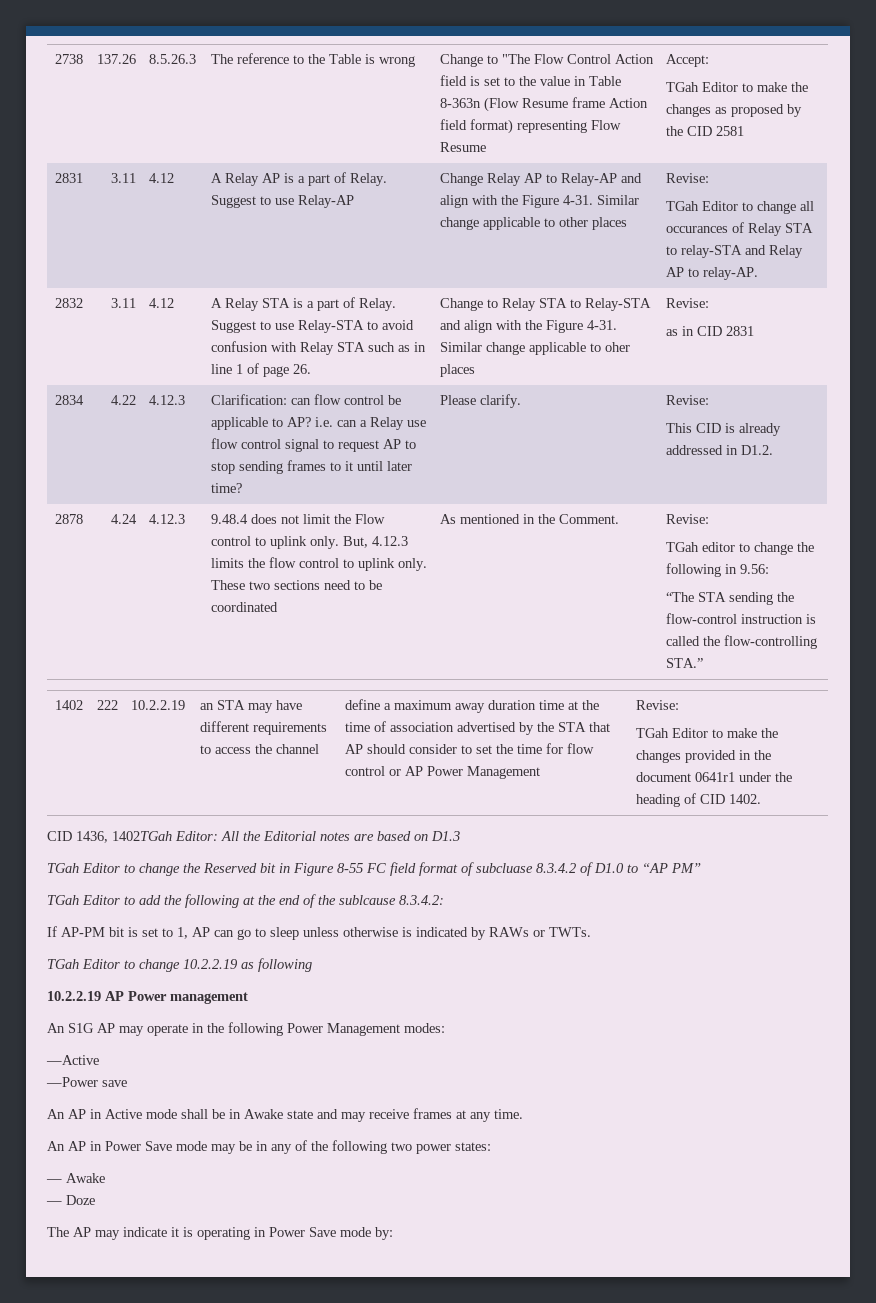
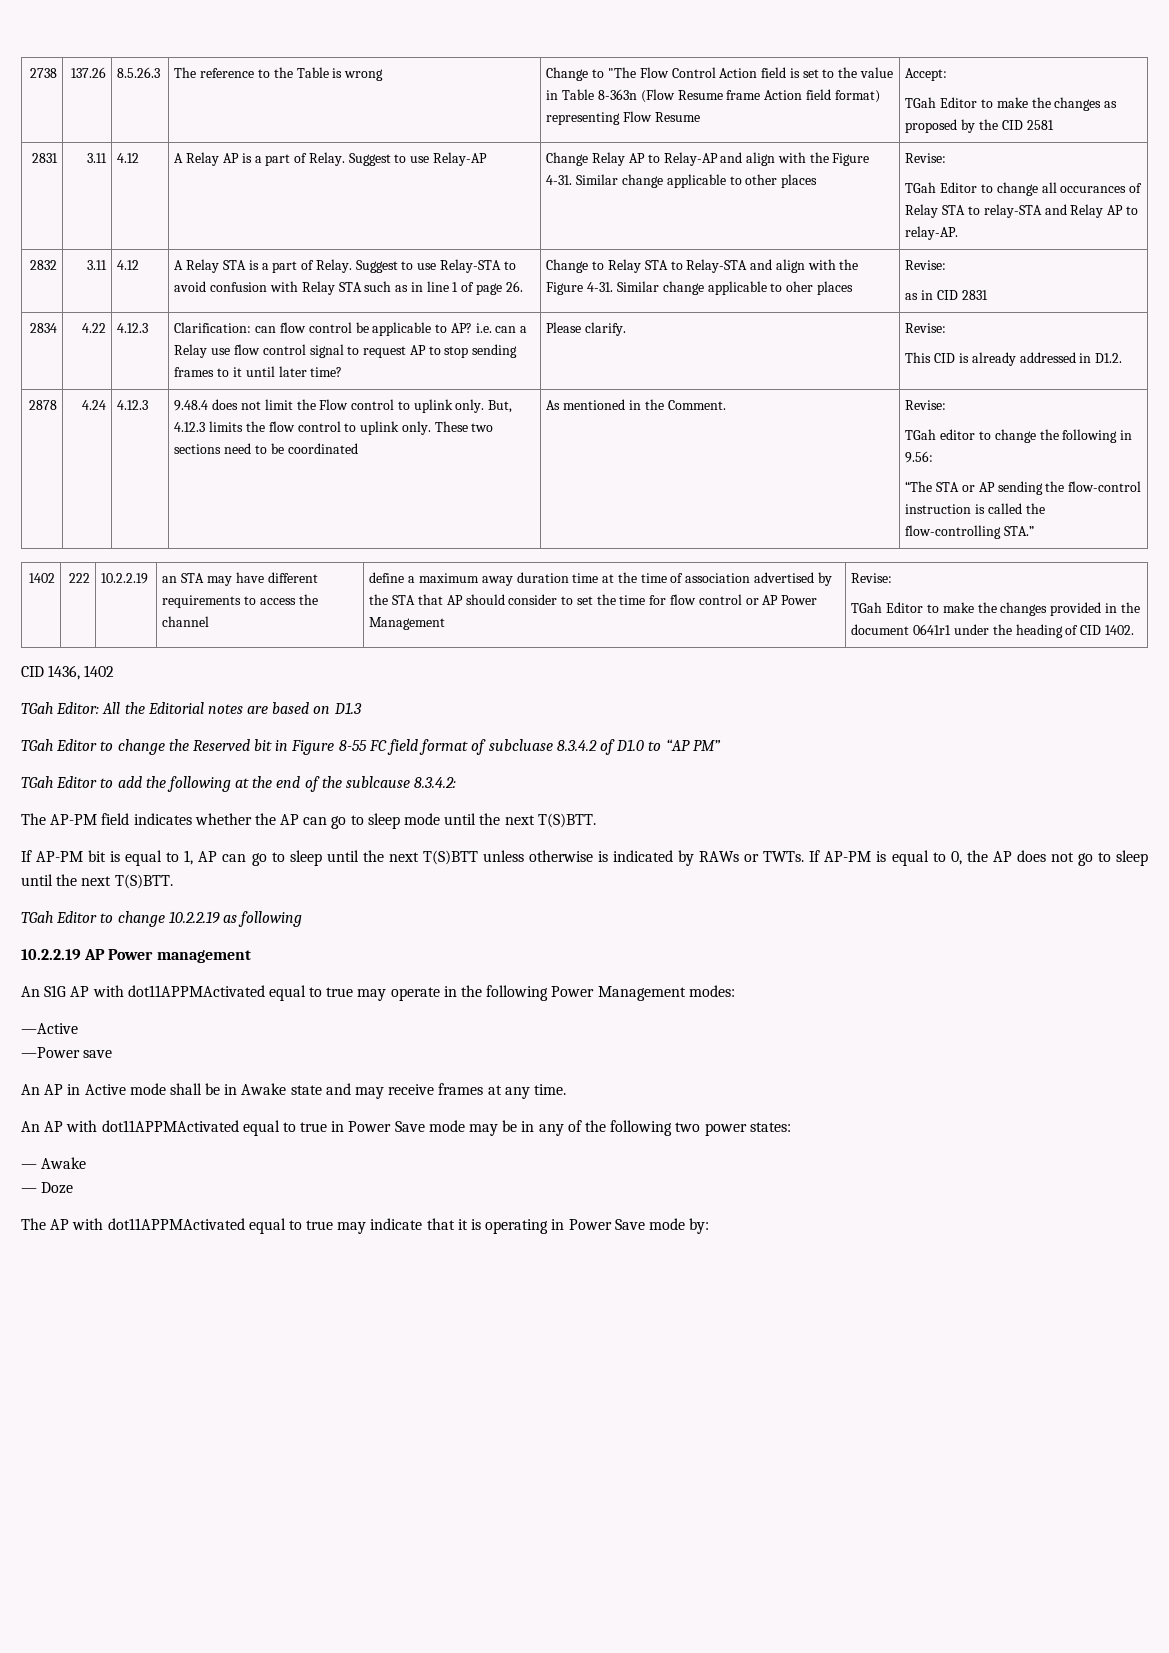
- “The STA sending the flow-control instruction is called the flow-controlling STA.”
+ “The STA or AP sending the flow-control instruction is called the flow-controlling STA.”
- CID 1436, 1402TGah Editor: All the Editorial notes are based on D1.3
+ CID 1436, 1402
+ TGah Editor: All the Editorial notes are based on D1.3
+ The AP-PM field indicates whether the AP can go to sleep mode until the next T(S)BTT.
- If AP-PM bit is set to 1, AP can go to sleep unless otherwise is indicated by RAWs or TWTs.
+ If AP-PM bit is equal to 1, AP can go to sleep until the next T(S)BTT unless otherwise is indicated by RAWs or TWTs. If AP-PM is equal to 0, the AP does not go to sleep until the next T(S)BTT.
- An S1G AP may operate in the following Power Management modes:
+ An S1G AP with dot11APPMActivated equal to true may operate in the following Power Management modes:
- An AP in Power Save mode may be in any of the following two power states:
+ An AP with dot11APPMActivated equal to true in Power Save mode may be in any of the following two power states:
- The AP may indicate it is operating in Power Save mode by:
+ The AP with dot11APPMActivated equal to true may indicate that it is operating in Power Save mode by:

